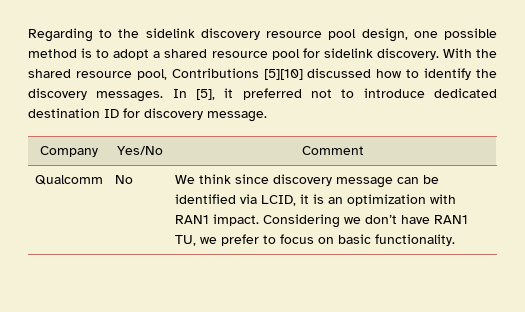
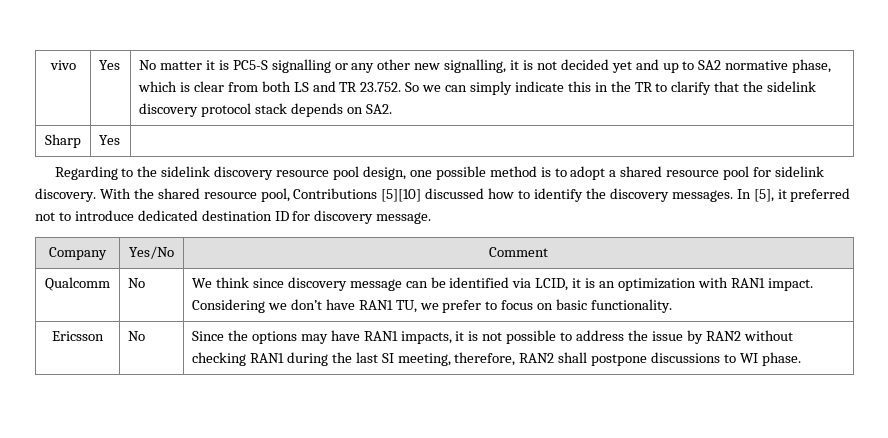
+ vivo | Yes | No matter it is PC5-S signalling or any other new signalling, it is not decided yet and up to SA2 normative phase, which is clear from both LS and TR 23.752. So we can simply indicate this in the TR to clarify that the sidelink discovery protocol stack depends on SA2.
+ Sharp | Yes |
+ Ericsson | No | Since the options may have RAN1 impacts, it is not possible to address the issue by RAN2 without checking RAN1 during the last SI meeting, therefore, RAN2 shall postpone discussions to WI phase.

